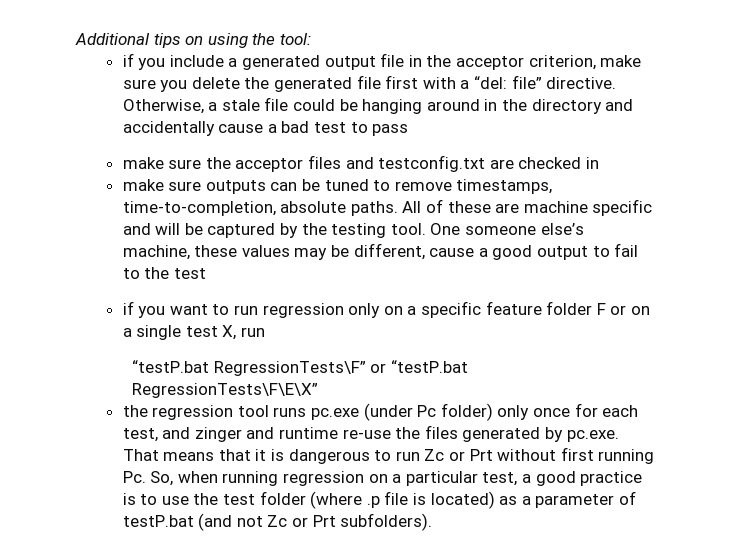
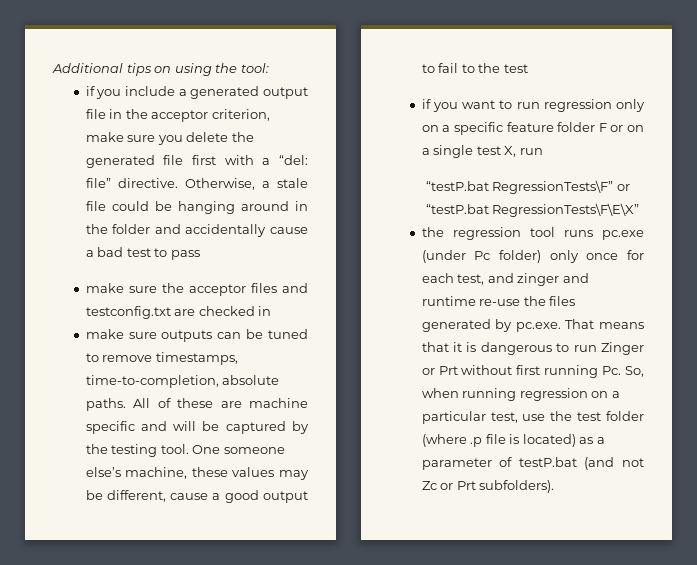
- Otherwise, a stale file could be hanging around in the directory and accidentally cause a bad test to pass
+ Otherwise, a stale file could be hanging around in the folder and accidentally cause a bad test to pass
- the regression tool runs pc.exe (under Pc folder) only once for each test, and zinger and runtime re-use the files generated by pc.exe. That means that it is dangerous to run Zc or Prt without first running Pc. So, when running regression on a particular test, a good practice is to use the test folder (where .p file is located) as a parameter of testP.bat (and not Zc or Prt subfolders).
+ the regression tool runs pc.exe (under Pc folder) only once for each test, and zinger and runtime re-use the files generated by pc.exe. That means that it is dangerous to run Zinger or Prt without first running Pc. So, when running regression on a particular test, use the test folder (where .p file is located) as a parameter of testP.bat (and not Zc or Prt subfolders).

